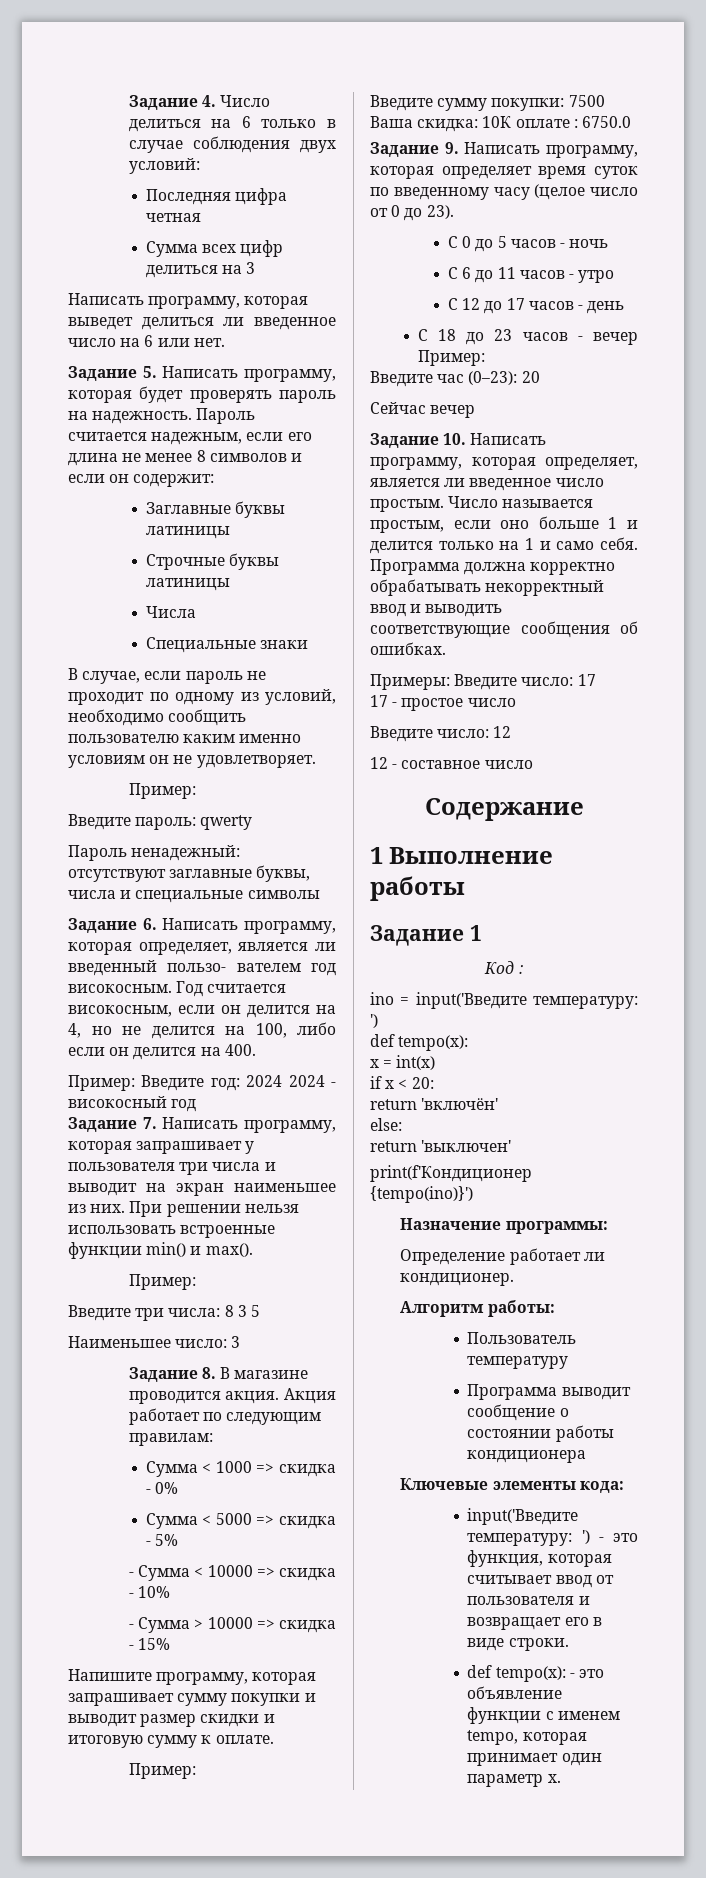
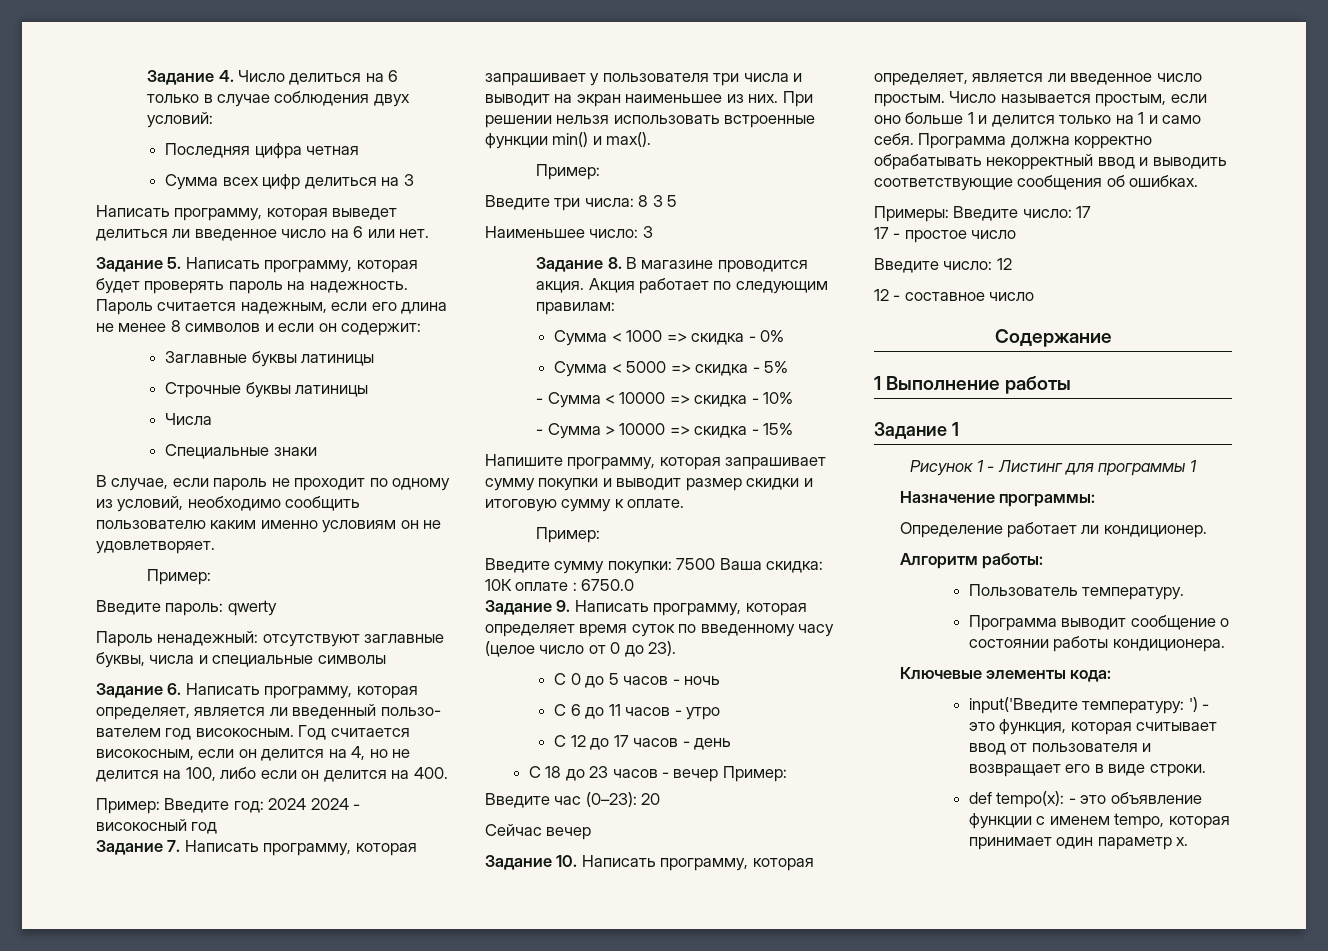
- Код :
- ino = input('Введите температуру: ')
- def tempo(x):
- x = int(x)
- if x < 20:
- return 'включён'
- else:
- return 'выключен'
- print(f'Кондиционер {tempo(ino)}')
+ Рисунок 1 - Листинг для программы 1
- Пользователь температуру
+ Пользователь температуру.
- Программа выводит сообщение о состоянии работы кондиционера
+ Программа выводит сообщение о состоянии работы кондиционера.

